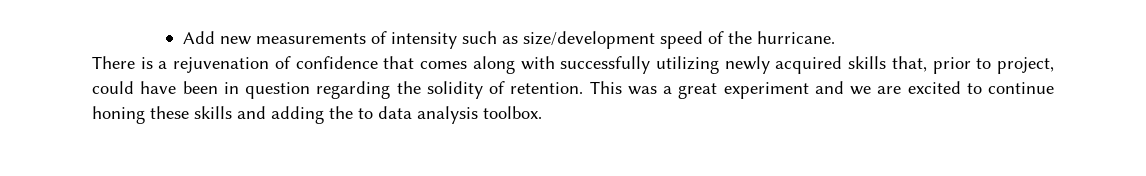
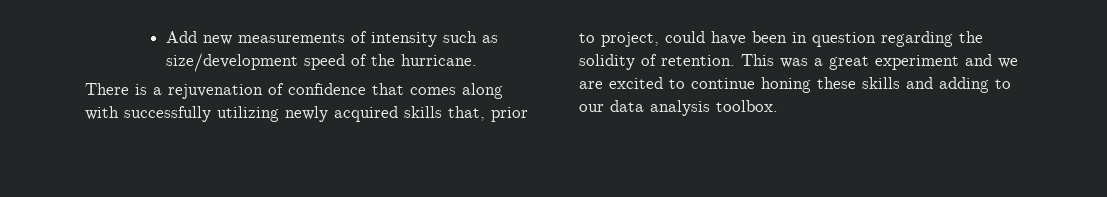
- This was a great experiment and we are excited to continue honing these skills and adding the to data analysis toolbox.
+ This was a great experiment and we are excited to continue honing these skills and adding to our data analysis toolbox.

